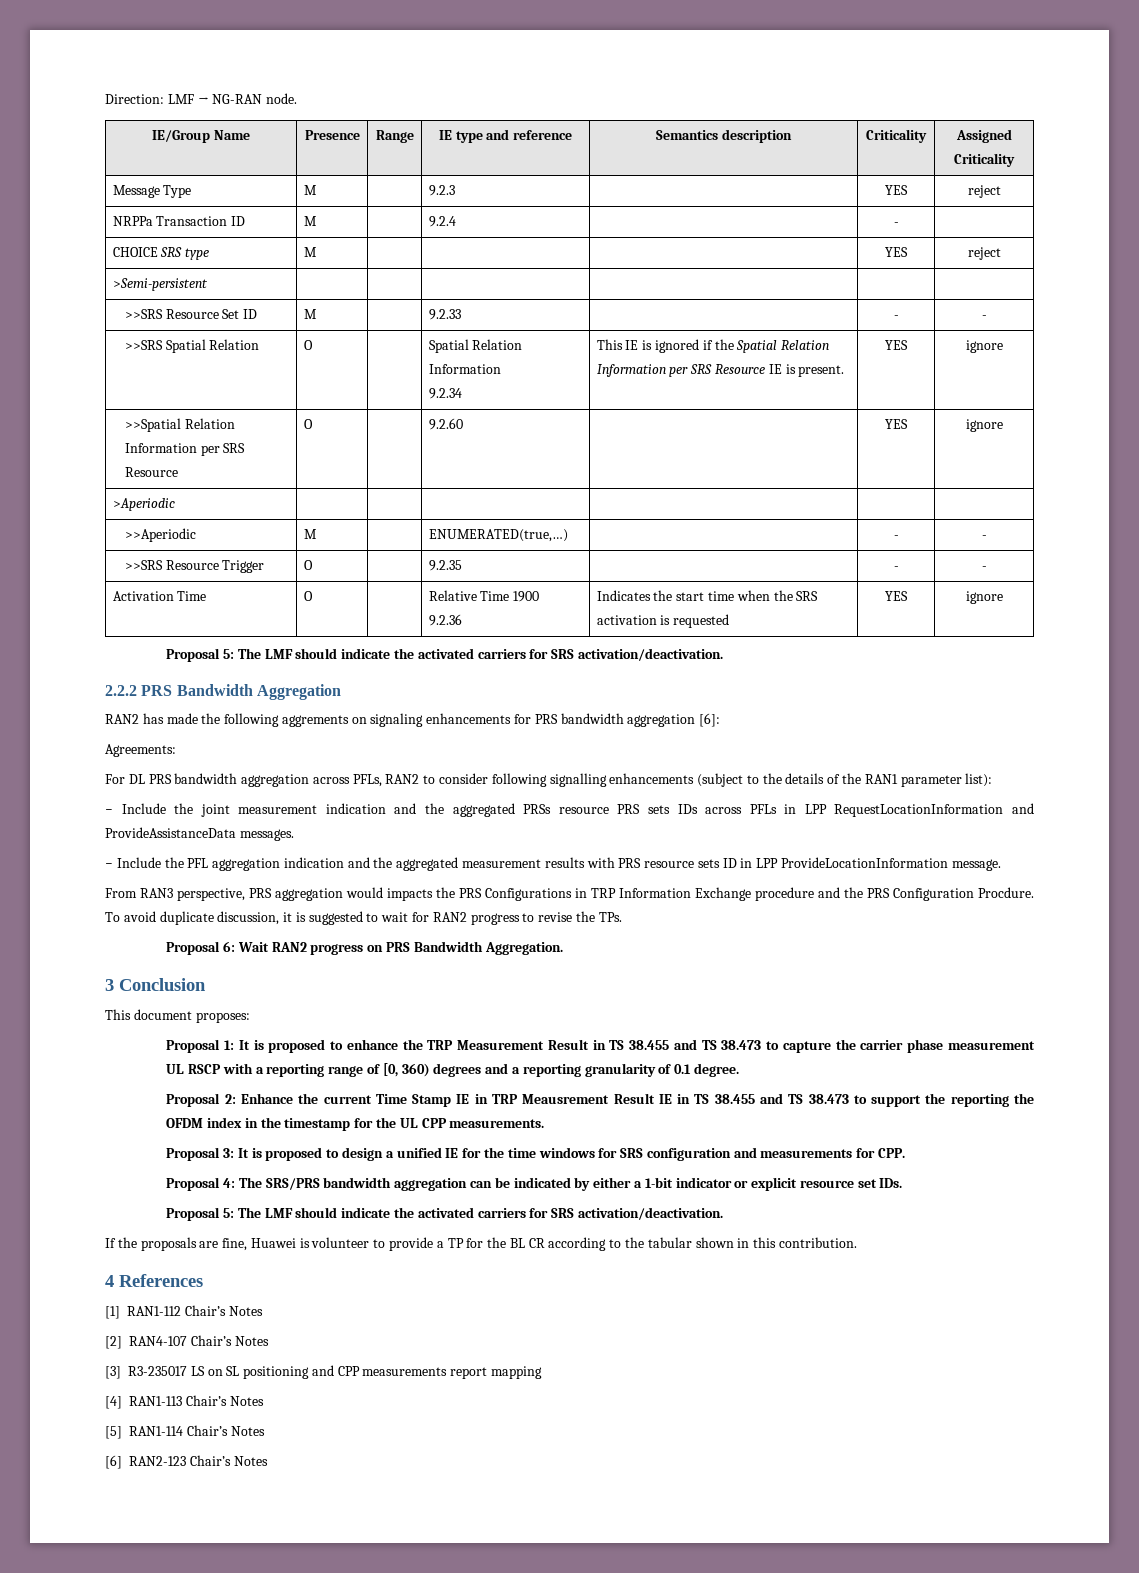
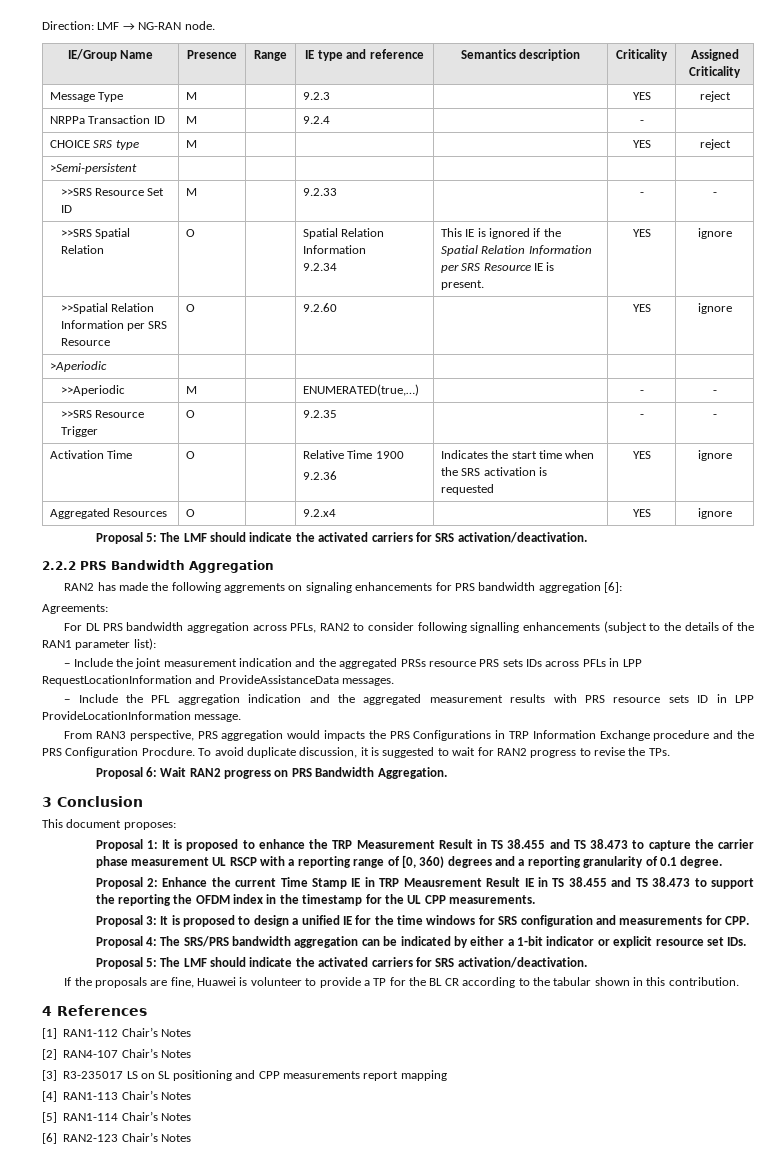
+ Aggregated Resources | O | | 9.2.x4 | | YES | ignore

